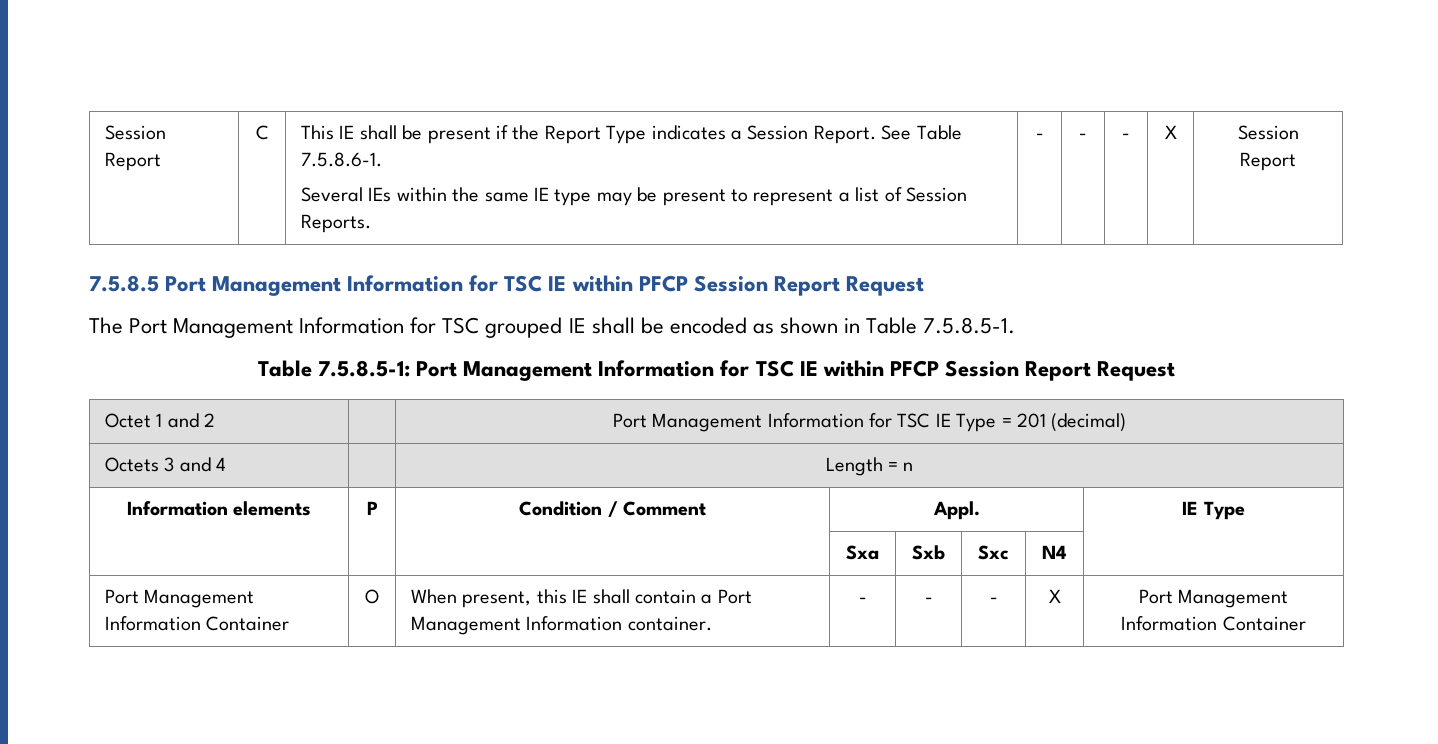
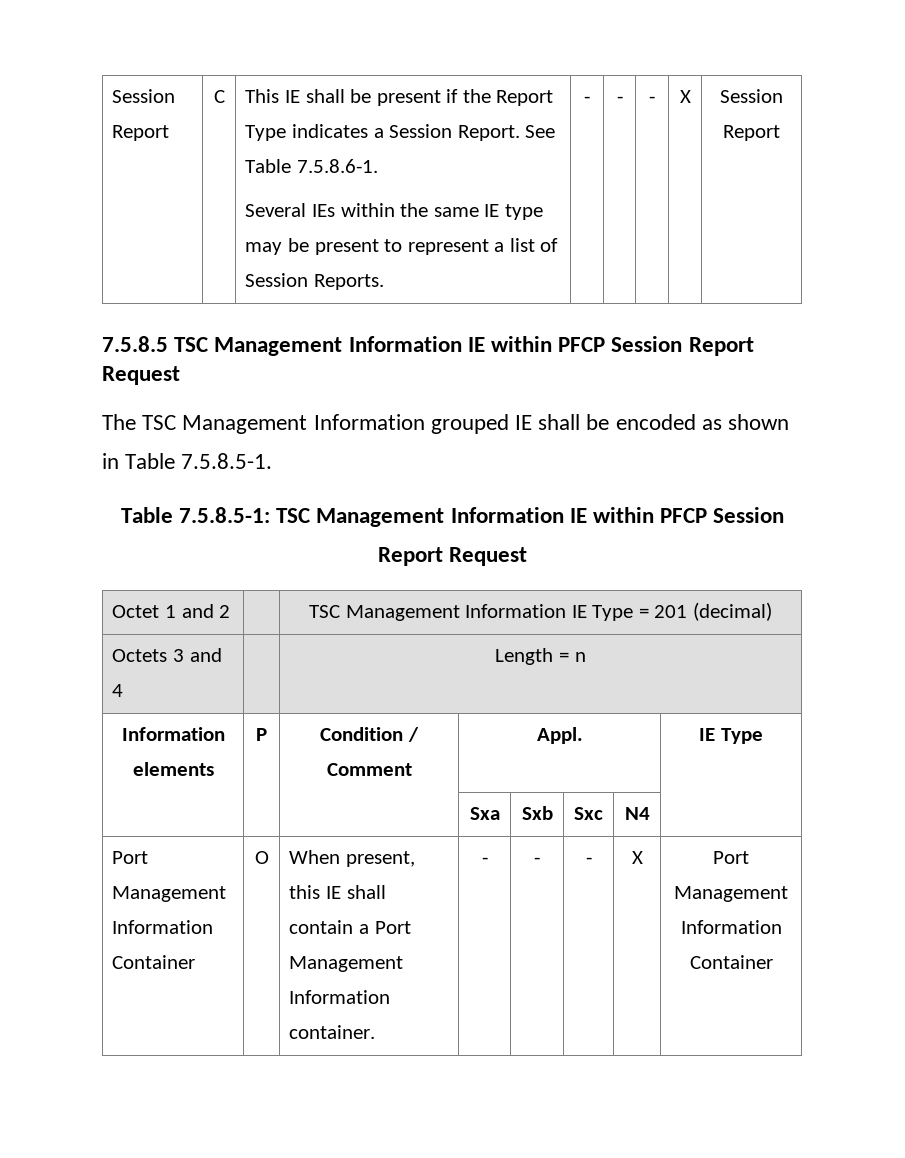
- 7.5.8.5 Port Management Information for TSC IE within PFCP Session Report Request
+ 7.5.8.5 TSC Management Information IE within PFCP Session Report Request
- The Port Management Information for TSC grouped IE shall be encoded as shown in Table 7.5.8.5-1.
+ The TSC Management Information grouped IE shall be encoded as shown in Table 7.5.8.5-1.
- Table 7.5.8.5-1: Port Management Information for TSC IE within PFCP Session Report Request
+ Table 7.5.8.5-1: TSC Management Information IE within PFCP Session Report Request
- Octet 1 and 2 | | Port Management Information for TSC IE Type = 201 (decimal)
+ Octet 1 and 2 | | TSC Management Information IE Type = 201 (decimal)

